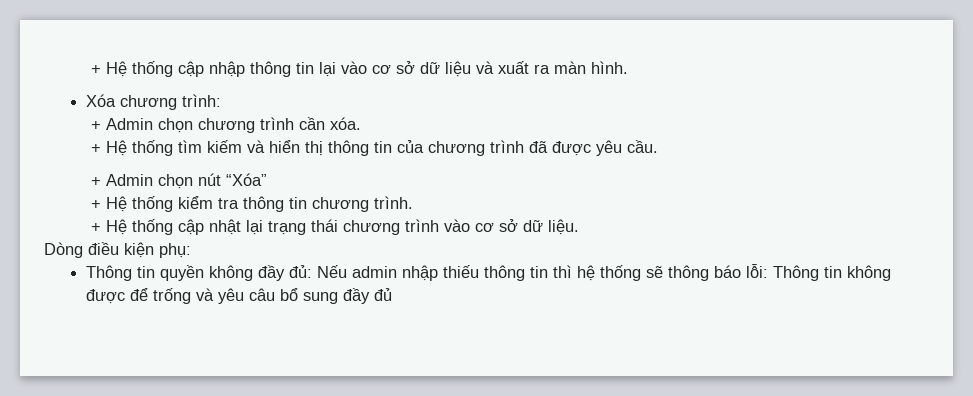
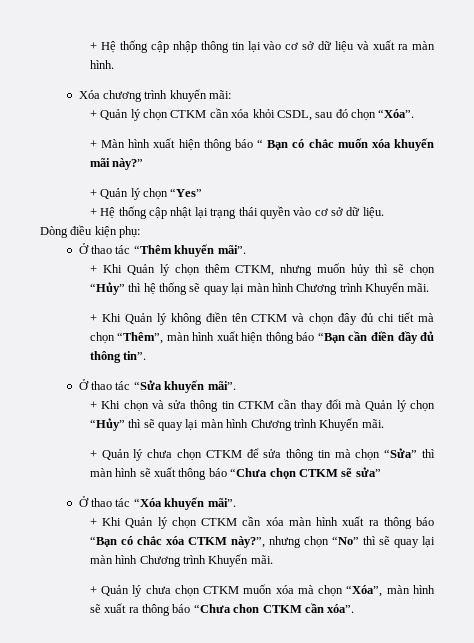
- Xóa chương trình:
- + Admin chọn chương trình cần xóa.
- + Hệ thống tìm kiếm và hiển thị thông tin của chương trình đã được yêu cầu.
- + Admin chọn nút “Xóa”
- + Hệ thống kiểm tra thông tin chương trình.
+ Xóa chương trình khuyến mãi:
+ + Quản lý chọn CTKM cần xóa khỏi CSDL, sau đó chọn “Xóa”.
+ + Màn hình xuất hiện thông báo “ Bạn có chắc muốn xóa khuyến mãi này?”
+ + Quản lý chọn “Yes”
- + Hệ thống cập nhật lại trạng thái chương trình vào cơ sở dữ liệu.
+ + Hệ thống cập nhật lại trạng thái quyền vào cơ sở dữ liệu.
- Thông tin quyền không đầy đủ: Nếu admin nhập thiếu thông tin thì hệ thống sẽ thông báo lỗi: Thông tin không được để trống và yêu câu bổ sung đầy đủ
+ Ở thao tác “Thêm khuyến mãi”.
+ + Khi Quản lý chọn thêm CTKM, nhưng muốn hủy thì sẽ chọn “Hủy” thì hệ thống sẽ quay lại màn hình Chương trình Khuyến mãi.
+ + Khi Quản lý không điền tên CTKM và chọn đây đủ chi tiết mà chọn “Thêm”, màn hình xuất hiện thông báo “Bạn cần điền đầy đủ thông tin”.
+ Ở thao tác “Sửa khuyến mãi”.
+ + Khi chọn và sửa thông tin CTKM cần thay đổi mà Quản lý chọn “Hủy” thì sẽ quay lại màn hình Chương trình Khuyến mãi.
+ + Quản lý chưa chọn CTKM để sửa thông tin mà chọn “Sửa” thì màn hình sẽ xuất thông báo “Chưa chọn CTKM sẽ sửa”
+ Ở thao tác “Xóa khuyến mãi”.
+ + Khi Quản lý chọn CTKM cần xóa màn hình xuất ra thông báo “Bạn có chắc xóa CTKM này?”, nhưng chọn “No” thì sẽ quay lại màn hình Chương trình Khuyến mãi.
+ + Quản lý chưa chọn CTKM muốn xóa mà chọn “Xóa”, màn hình sẽ xuất ra thông báo “Chưa chon CTKM cần xóa”.

